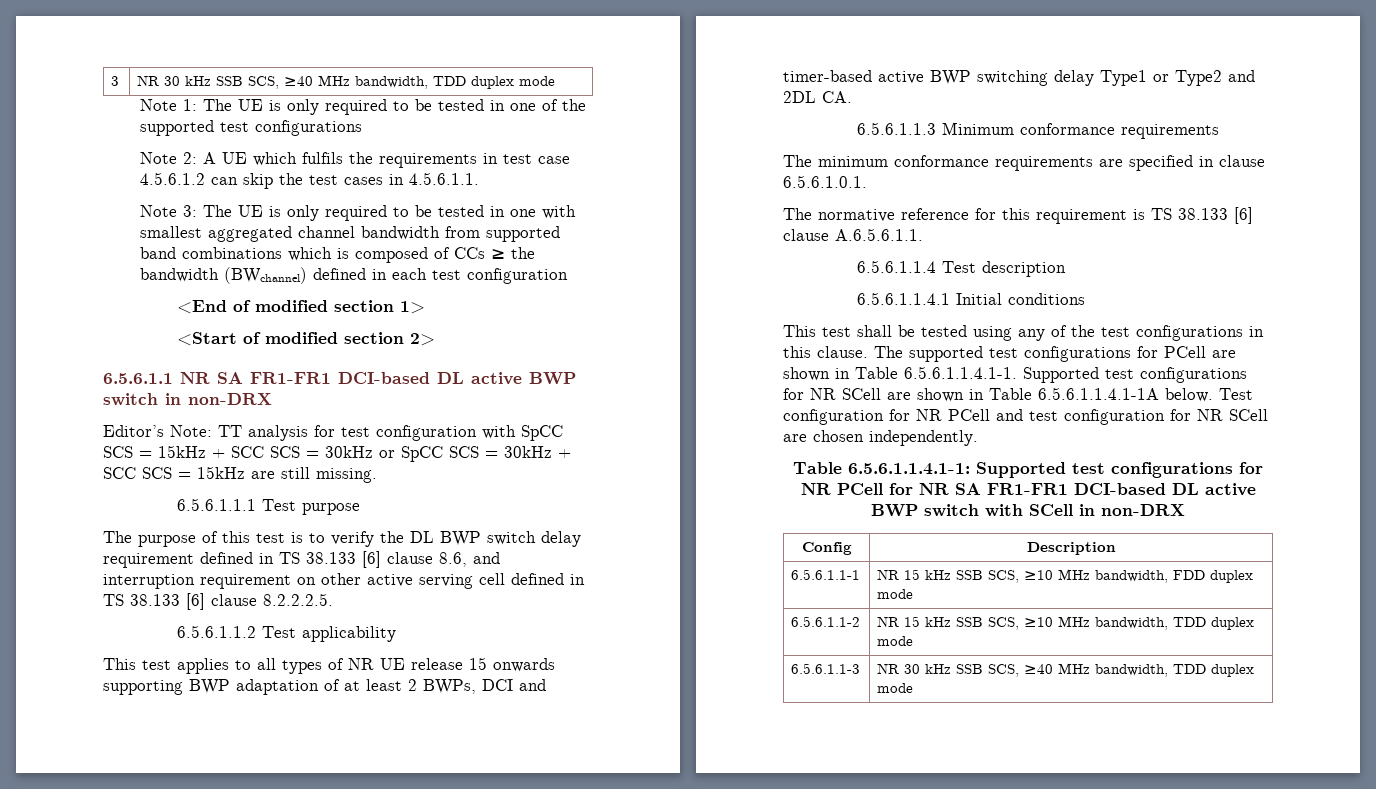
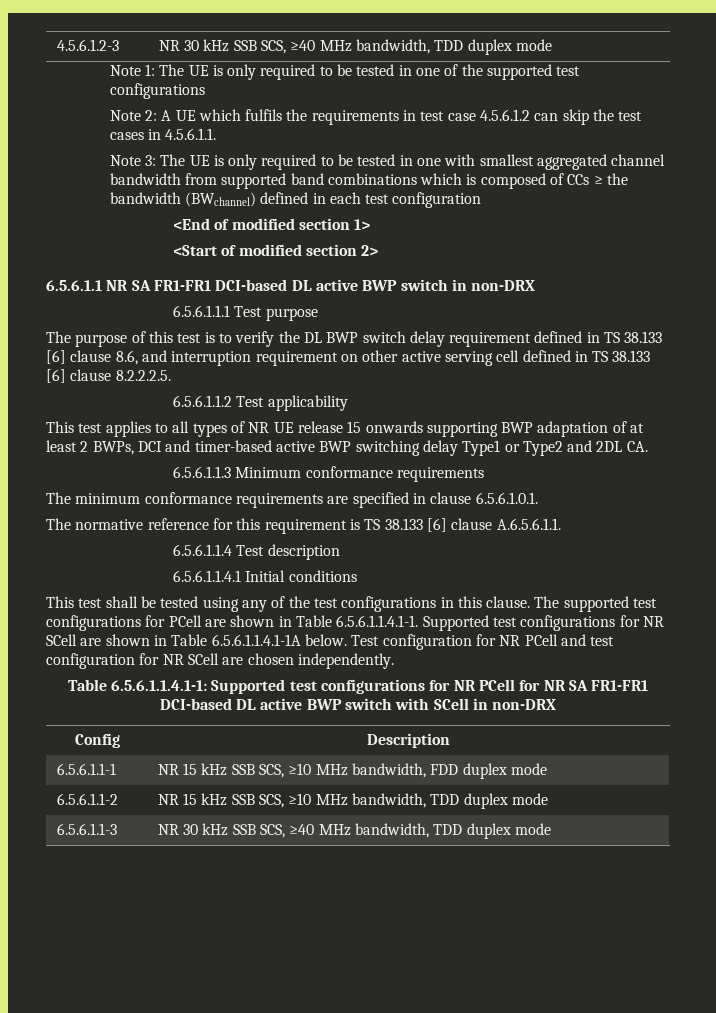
- 3 | NR 30 kHz SSB SCS, ≥40 MHz bandwidth, TDD duplex mode
+ 4.5.6.1.2-3 | NR 30 kHz SSB SCS, ≥40 MHz bandwidth, TDD duplex mode
- Editor’s Note: TT analysis for test configuration with SpCC SCS = 15kHz + SCC SCS = 30kHz or SpCC SCS = 30kHz + SCC SCS = 15kHz are still missing.

